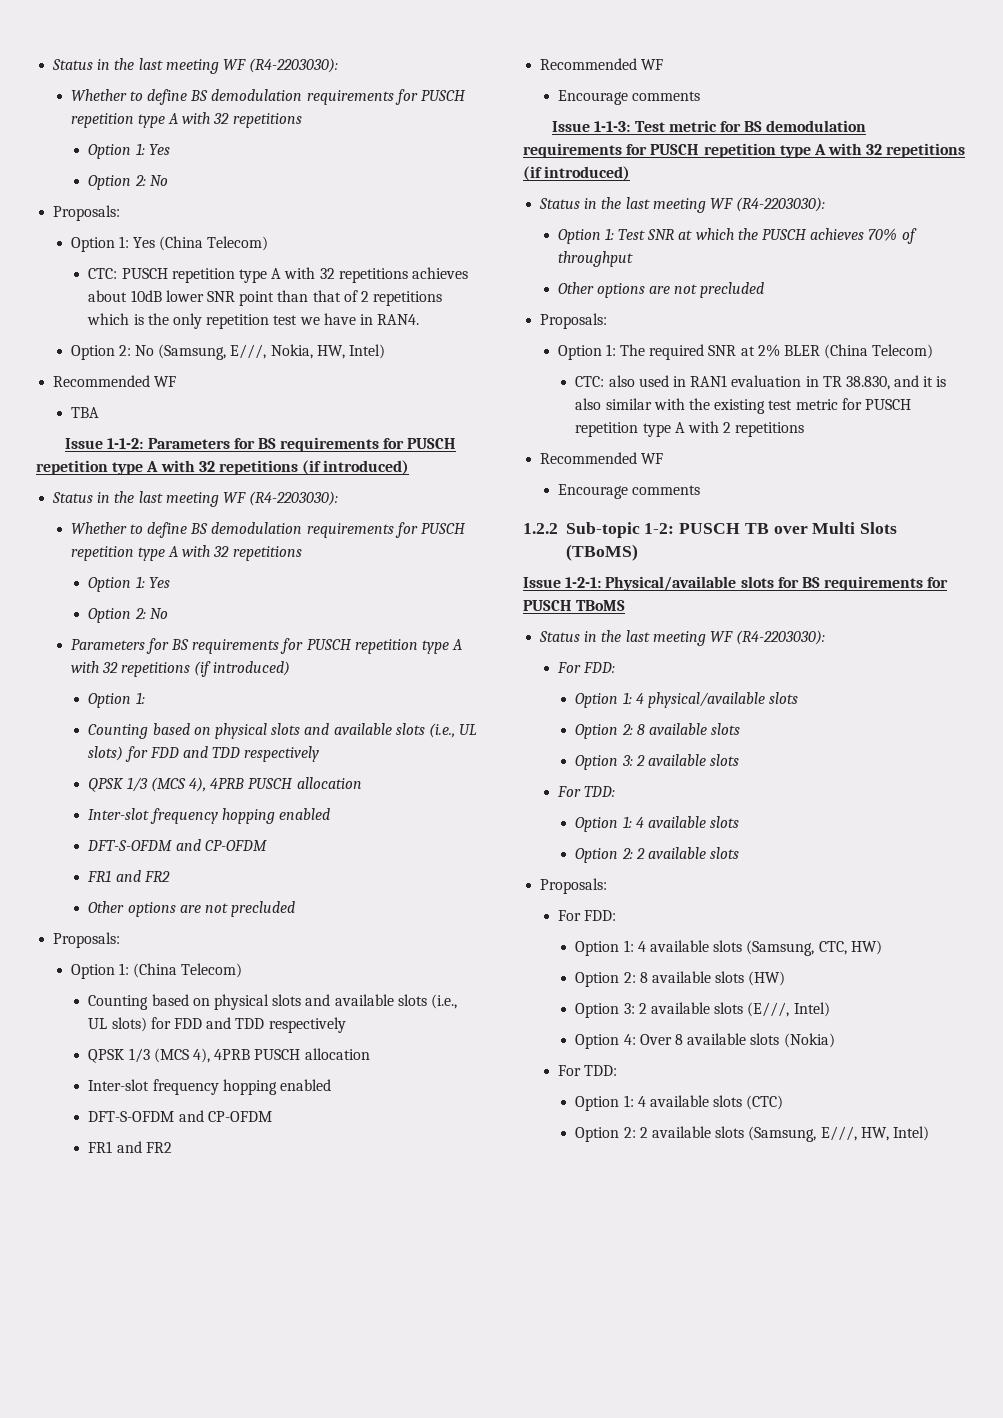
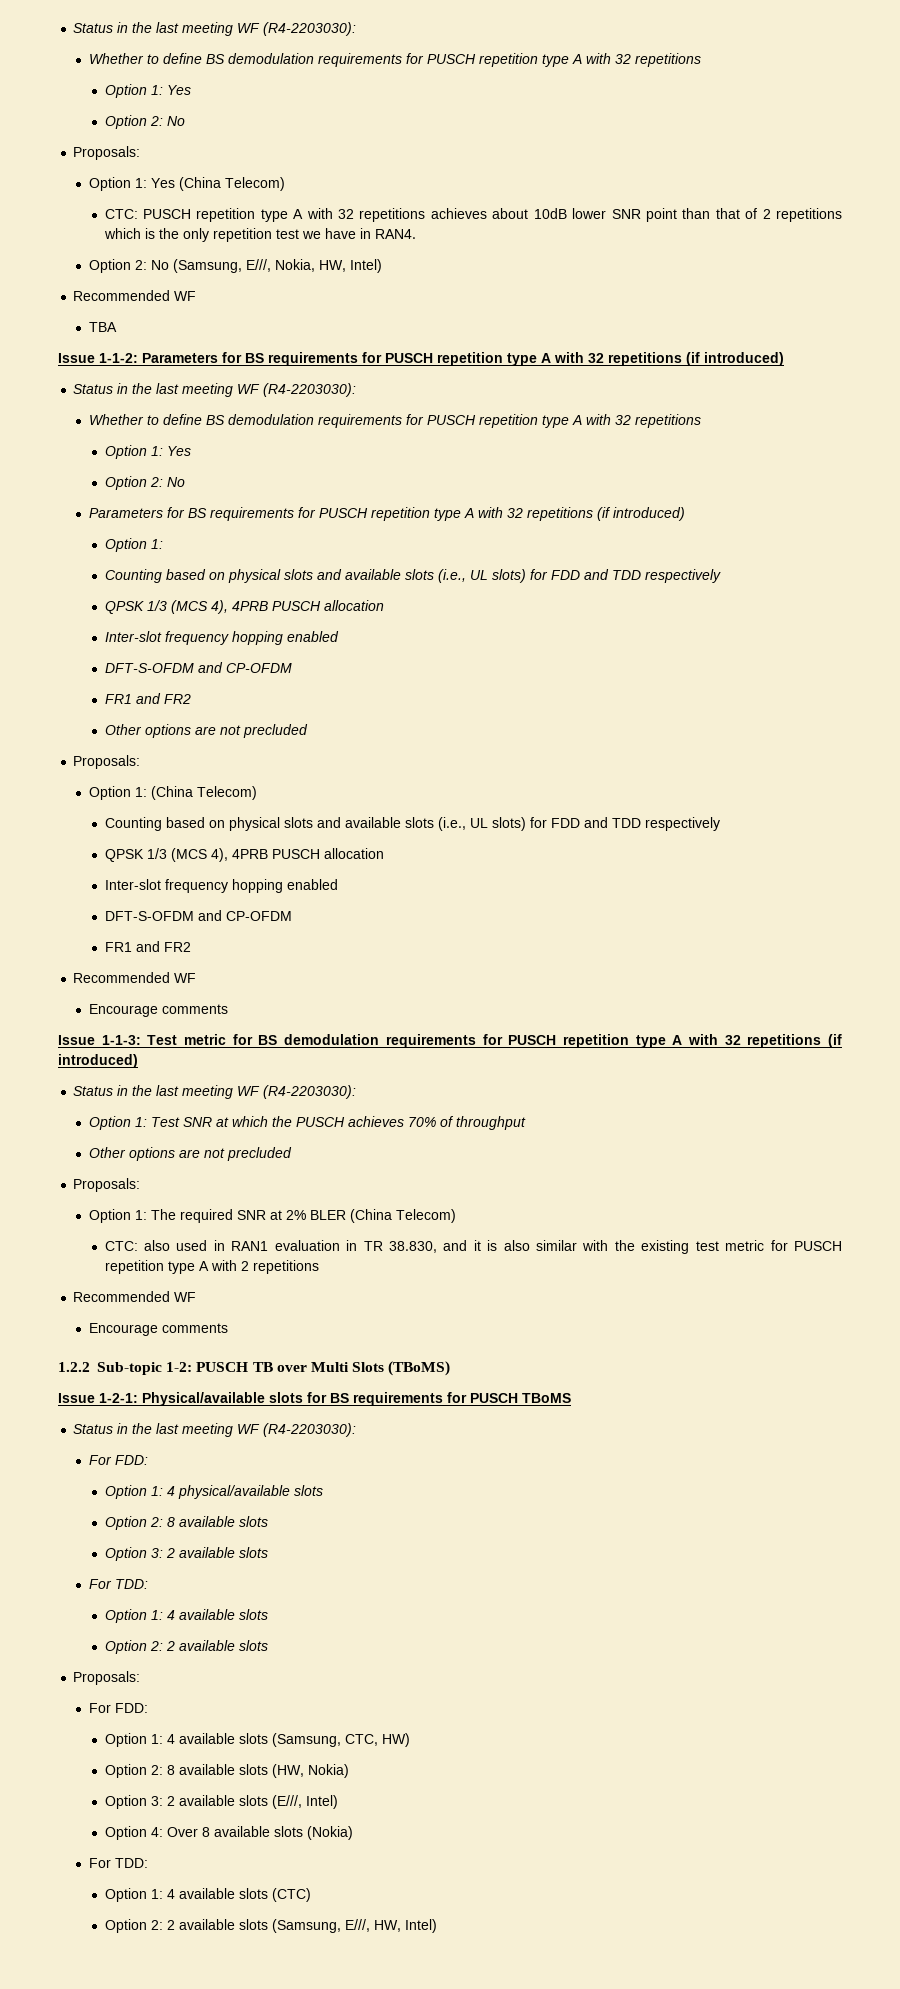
- Option 2: 8 available slots (HW)
+ Option 2: 8 available slots (HW, Nokia)

